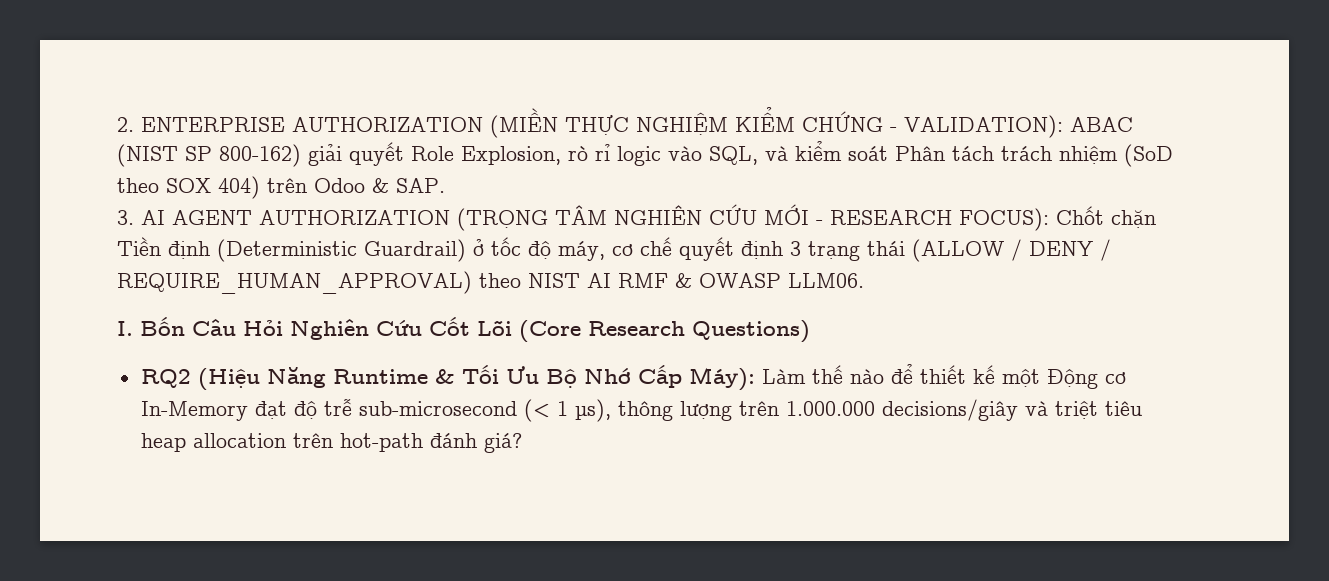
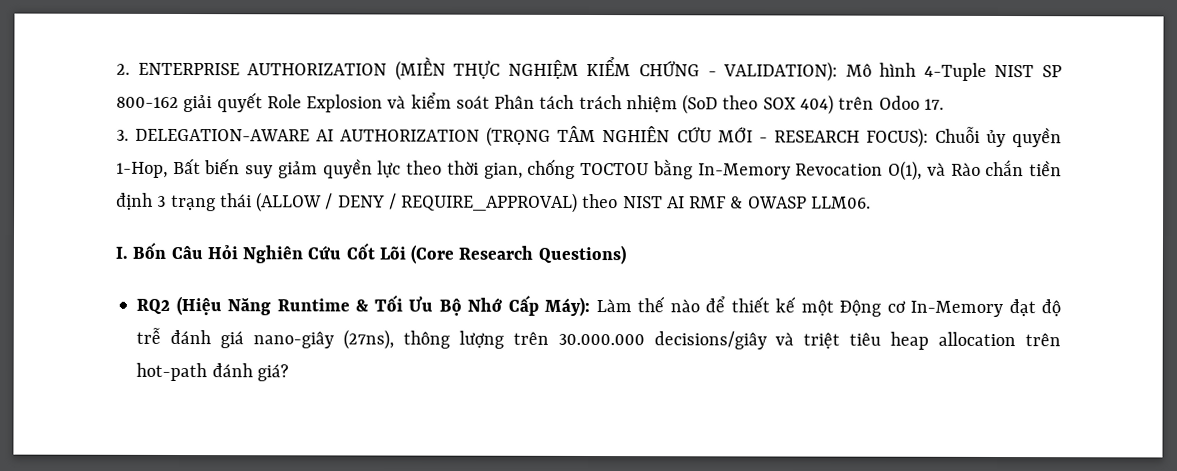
- 2. ENTERPRISE AUTHORIZATION (MIỀN THỰC NGHIỆM KIỂM CHỨNG - VALIDATION): ABAC (NIST SP 800-162) giải quyết Role Explosion, rò rỉ logic vào SQL, và kiểm soát Phân tách trách nhiệm (SoD theo SOX 404) trên Odoo & SAP.
+ 2. ENTERPRISE AUTHORIZATION (MIỀN THỰC NGHIỆM KIỂM CHỨNG - VALIDATION): Mô hình 4-Tuple NIST SP 800-162 giải quyết Role Explosion và kiểm soát Phân tách trách nhiệm (SoD theo SOX 404) trên Odoo 17.
- 3. AI AGENT AUTHORIZATION (TRỌNG TÂM NGHIÊN CỨU MỚI - RESEARCH FOCUS): Chốt chặn Tiền định (Deterministic Guardrail) ở tốc độ máy, cơ chế quyết định 3 trạng thái (ALLOW / DENY / REQUIRE_HUMAN_APPROVAL) theo NIST AI RMF & OWASP LLM06.
+ 3. DELEGATION-AWARE AI AUTHORIZATION (TRỌNG TÂM NGHIÊN CỨU MỚI - RESEARCH FOCUS): Chuỗi ủy quyền 1-Hop, Bất biến suy giảm quyền lực theo thời gian, chống TOCTOU bằng In-Memory Revocation O(1), và Rào chắn tiền định 3 trạng thái (ALLOW / DENY / REQUIRE_APPROVAL) theo NIST AI RMF & OWASP LLM06.
- RQ2 (Hiệu Năng Runtime & Tối Ưu Bộ Nhớ Cấp Máy): Làm thế nào để thiết kế một Động cơ In-Memory đạt độ trễ sub-microsecond (< 1 µs), thông lượng trên 1.000.000 decisions/giây và triệt tiêu heap allocation trên hot-path đánh giá?
+ RQ2 (Hiệu Năng Runtime & Tối Ưu Bộ Nhớ Cấp Máy): Làm thế nào để thiết kế một Động cơ In-Memory đạt độ trễ đánh giá nano-giây (27ns), thông lượng trên 30.000.000 decisions/giây và triệt tiêu heap allocation trên hot-path đánh giá?

